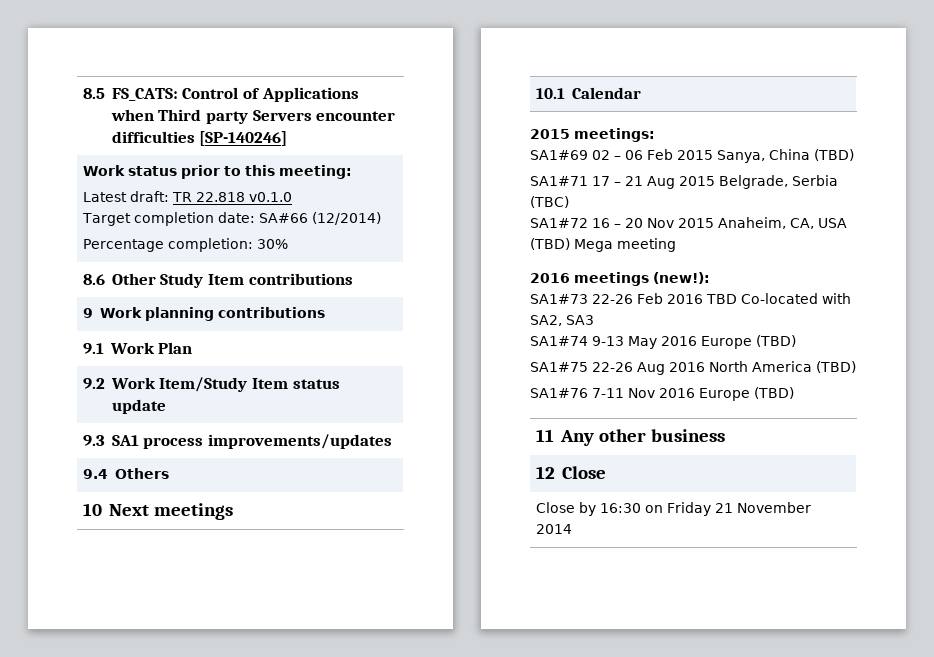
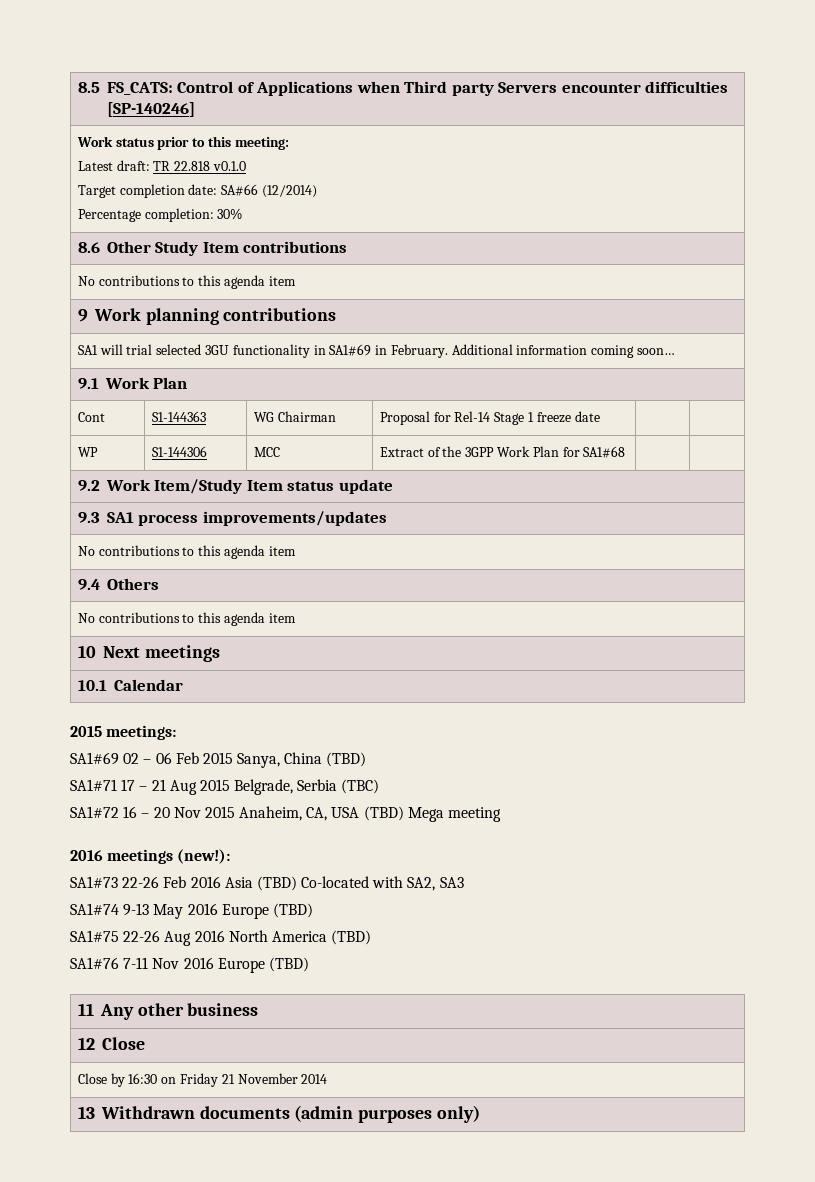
  8.6 Other Study Item contributions
+ No contributions to this agenda item
  9 Work planning contributions
+ SA1 will trial selected 3GU functionality in SA1#69 in February. Additional information coming soon…
  9.1 Work Plan
+ Cont | S1-144363 | WG Chairman | Proposal for Rel-14 Stage 1 freeze date | |
+ WP | S1-144306 | MCC | Extract of the 3GPP Work Plan for SA1#68 | |
  9.3 SA1 process improvements/updates
+ No contributions to this agenda item
  9.4 Others
+ No contributions to this agenda item
- SA1#73 22-26 Feb 2016 TBD Co-located with SA2, SA3
+ SA1#73 22-26 Feb 2016 Asia (TBD) Co-located with SA2, SA3
+ 13 Withdrawn documents (admin purposes only)

